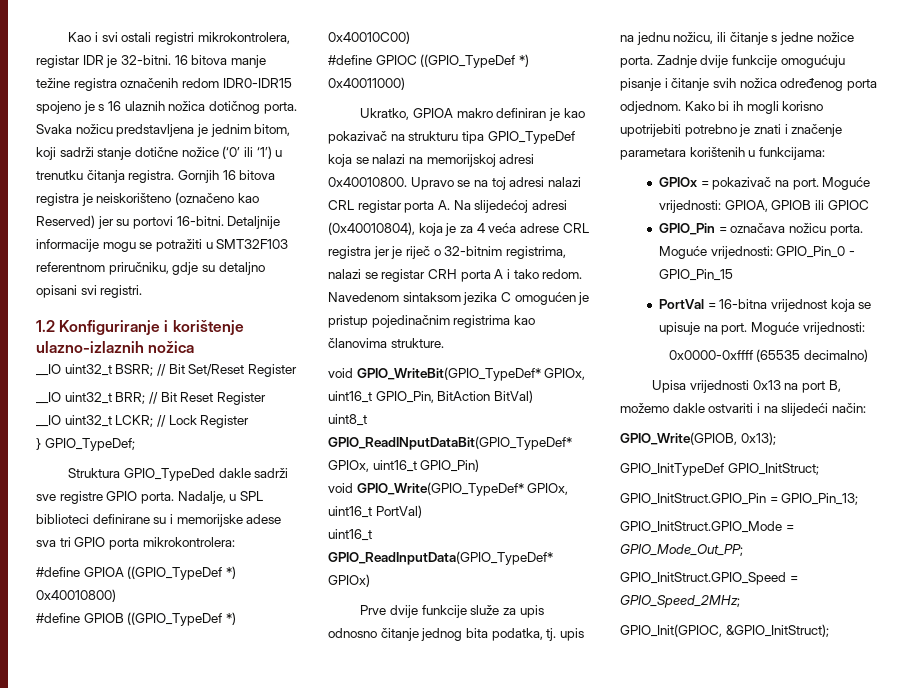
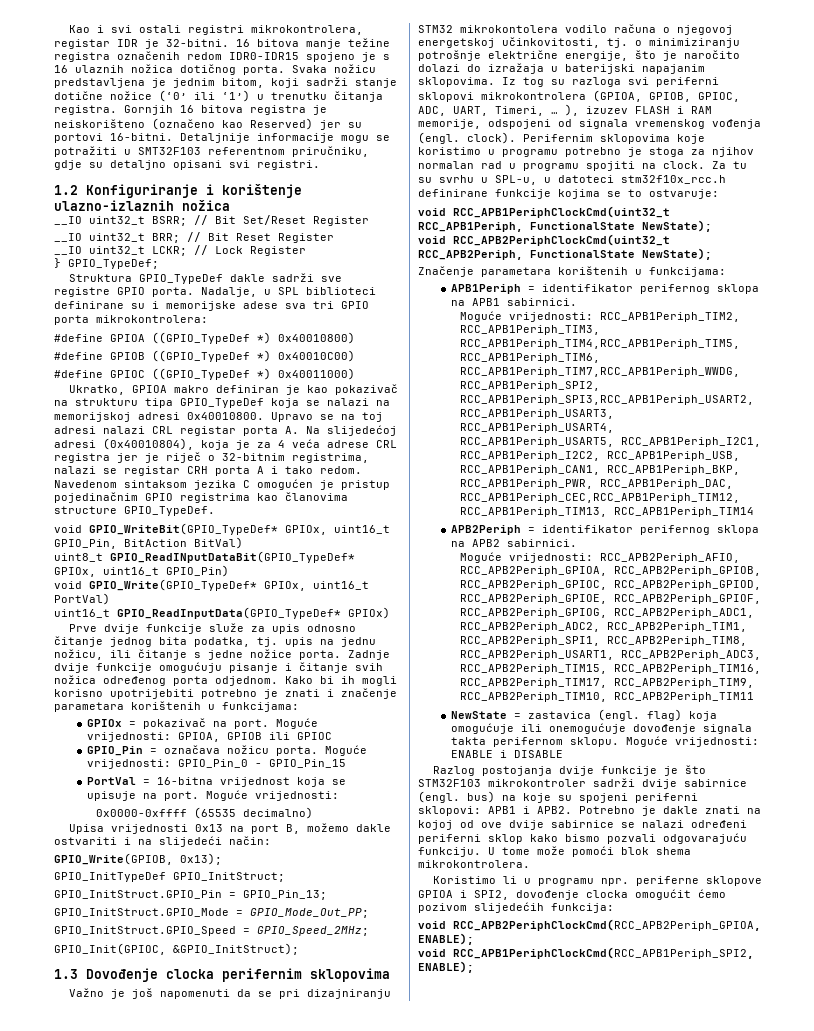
- Struktura GPIO_TypeDed dakle sadrži sve registre GPIO porta.
+ Struktura GPIO_TypeDef dakle sadrži sve registre GPIO porta.
- Navedenom sintaksom jezika C omogućen je pristup pojedinačnim registrima kao članovima strukture.
+ Navedenom sintaksom jezika C omogućen je pristup pojedinačnim GPIO registrima kao članovima structure GPIO_TypeDef.
+ 1.3 Dovođenje clocka perifernim sklopovima
+ Važno je još napomenuti da se pri dizajniranju STM32 mikrokontolera vodilo računa o njegovoj energetskoj učinkovitosti, tj. o minimiziranju potrošnje električne energije, što je naročito dolazi do izražaja u baterijski napajanim sklopovima. Iz tog su razloga svi periferni sklopovi mikrokontrolera (GPIOA, GPIOB, GPIOC, ADC, UART, Timeri, … ), izuzev FLASH i RAM memorije, odspojeni od signala vremenskog vođenja (engl. clock). Perifernim sklopovima koje koristimo u programu potrebno je stoga za njihov normalan rad u programu spojiti na clock. Za tu su svrhu u SPL-u, u datoteci stm32f10x_rcc.h definirane funkcije kojima se to ostvaruje:
+ void RCC_APB1PeriphClockCmd(uint32_t RCC_APB1Periph, FunctionalState NewState);
+ void RCC_APB2PeriphClockCmd(uint32_t RCC_APB2Periph, FunctionalState NewState);
+ Značenje parametara korištenih u funkcijama:
+ APB1Periph = identifikator perifernog sklopa na APB1 sabirnici.
+ Moguće vrijednosti: RCC_APB1Periph_TIM2, RCC_APB1Periph_TIM3, RCC_APB1Periph_TIM4,RCC_APB1Periph_TIM5, RCC_APB1Periph_TIM6, RCC_APB1Periph_TIM7,RCC_APB1Periph_WWDG, RCC_APB1Periph_SPI2, RCC_APB1Periph_SPI3,RCC_APB1Periph_USART2, RCC_APB1Periph_USART3, RCC_APB1Periph_USART4, RCC_APB1Periph_USART5, RCC_APB1Periph_I2C1, RCC_APB1Periph_I2C2, RCC_APB1Periph_USB, RCC_APB1Periph_CAN1, RCC_APB1Periph_BKP, RCC_APB1Periph_PWR, RCC_APB1Periph_DAC, RCC_APB1Periph_CEC,RCC_APB1Periph_TIM12, RCC_APB1Periph_TIM13, RCC_APB1Periph_TIM14
+ APB2Periph = identifikator perifernog sklopa na APB2 sabirnici.
+ Moguće vrijednosti: RCC_APB2Periph_AFIO, RCC_APB2Periph_GPIOA, RCC_APB2Periph_GPIOB, RCC_APB2Periph_GPIOC, RCC_APB2Periph_GPIOD, RCC_APB2Periph_GPIOE, RCC_APB2Periph_GPIOF, RCC_APB2Periph_GPIOG, RCC_APB2Periph_ADC1, RCC_APB2Periph_ADC2, RCC_APB2Periph_TIM1, RCC_APB2Periph_SPI1, RCC_APB2Periph_TIM8, RCC_APB2Periph_USART1, RCC_APB2Periph_ADC3, RCC_APB2Periph_TIM15, RCC_APB2Periph_TIM16, RCC_APB2Periph_TIM17, RCC_APB2Periph_TIM9, RCC_APB2Periph_TIM10, RCC_APB2Periph_TIM11
+ NewState = zastavica (engl. flag) koja omogućuje ili onemogućuje dovođenje signala takta perifernom sklopu. Moguće vrijednosti: ENABLE i DISABLE
+ Razlog postojanja dvije funkcije je što STM32F103 mikrokontroler sadrži dvije sabirnice (engl. bus) na koje su spojeni periferni sklopovi: APB1 i APB2. Potrebno je dakle znati na kojoj od ove dvije sabirnice se nalazi određeni periferni sklop kako bismo pozvali odgovarajuću funkciju. U tome može pomoći blok shema mikrokontrolera.
+ Koristimo li u programu npr. periferne sklopove GPIOA i SPI2, dovođenje clocka omogućit ćemo pozivom slijedećih funkcija:
+ void RCC_APB2PeriphClockCmd(RCC_APB2Periph_GPIOA, ENABLE);
+ void RCC_APB1PeriphClockCmd(RCC_APB1Periph_SPI2, ENABLE);

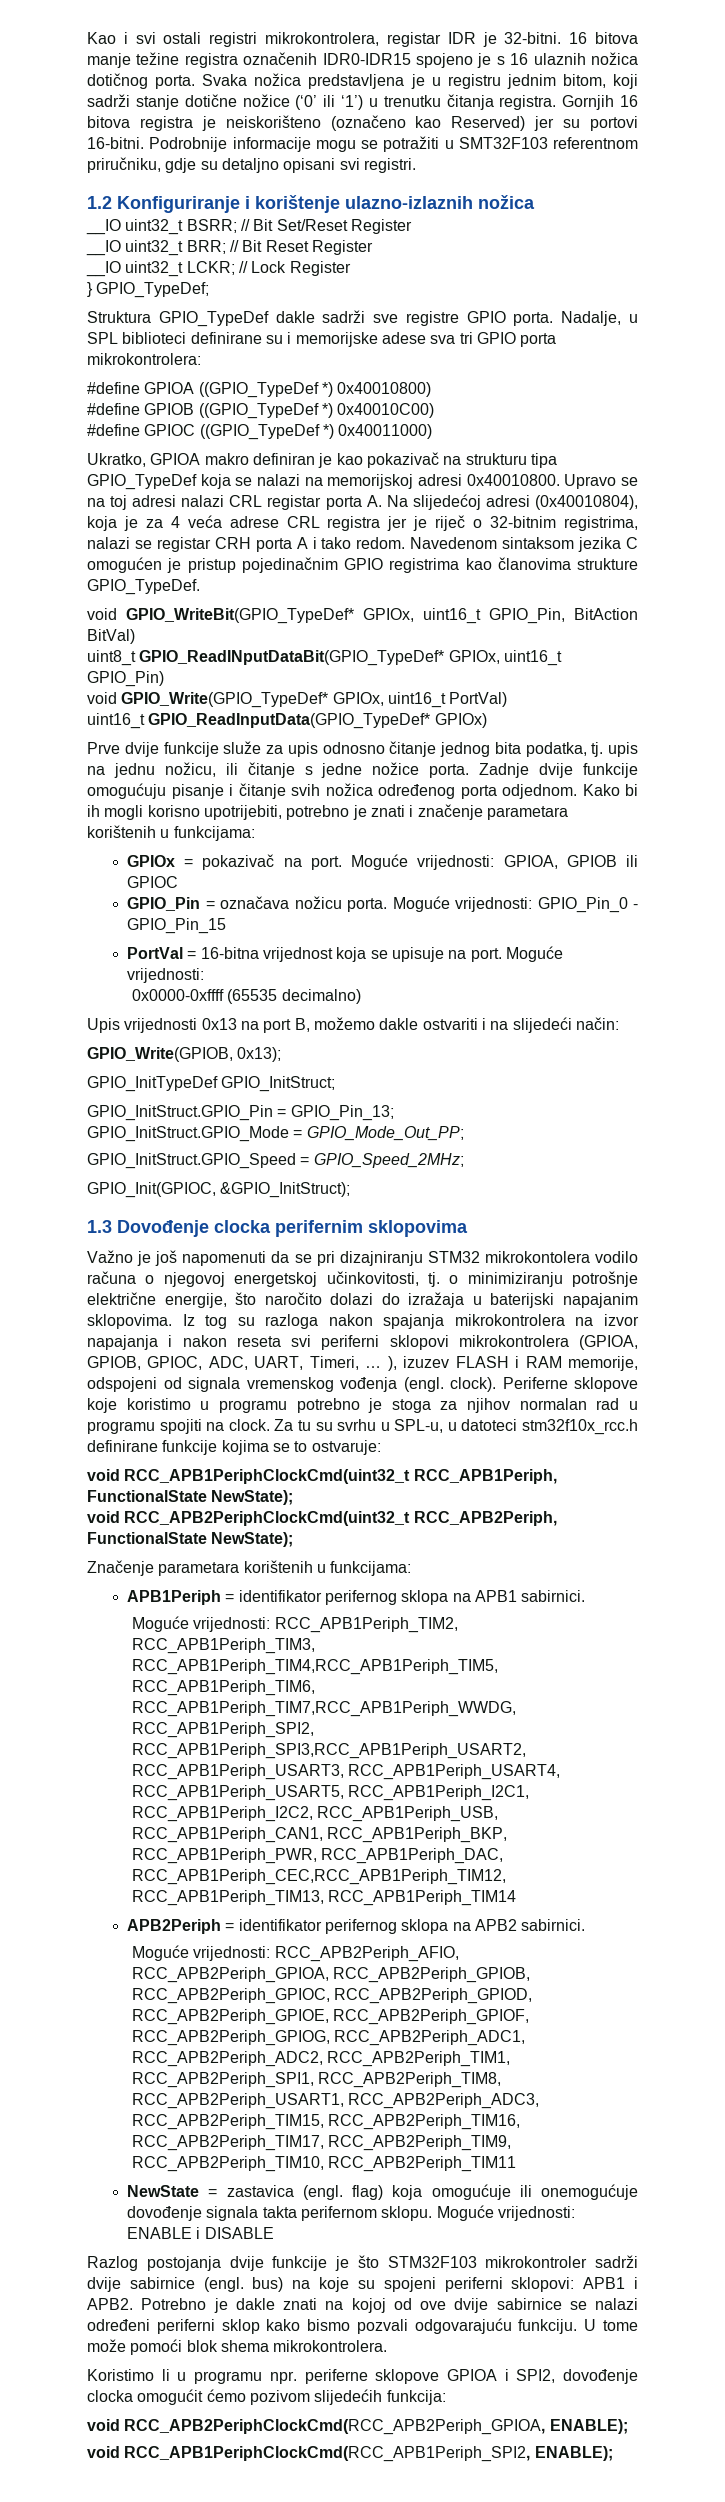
- 16 bitova manje težine registra označenih redom IDR0-IDR15 spojeno je s 16 ulaznih nožica dotičnog porta.
+ 16 bitova manje težine registra označenih IDR0-IDR15 spojeno je s 16 ulaznih nožica dotičnog porta.
- Svaka nožicu predstavljena je jednim bitom, koji sadrži stanje dotične nožice (‘0’ ili ‘1’) u trenutku čitanja registra.
+ Svaka nožica predstavljena je u registru jednim bitom, koji sadrži stanje dotične nožice (‘0’ ili ‘1’) u trenutku čitanja registra.
- Detaljnije informacije mogu se potražiti u SMT32F103 referentnom priručniku, gdje su detaljno opisani svi registri.
+ Podrobnije informacije mogu se potražiti u SMT32F103 referentnom priručniku, gdje su detaljno opisani svi registri.
- Navedenom sintaksom jezika C omogućen je pristup pojedinačnim GPIO registrima kao članovima structure GPIO_TypeDef.
+ Navedenom sintaksom jezika C omogućen je pristup pojedinačnim GPIO registrima kao članovima strukture GPIO_TypeDef.
- Kako bi ih mogli korisno upotrijebiti potrebno je znati i značenje parametara korištenih u funkcijama:
+ Kako bi ih mogli korisno upotrijebiti, potrebno je znati i značenje parametara korištenih u funkcijama:
- Upisa vrijednosti 0x13 na port B, možemo dakle ostvariti i na slijedeći način:
+ Upis vrijednosti 0x13 na port B, možemo dakle ostvariti i na slijedeći način:
- Važno je još napomenuti da se pri dizajniranju STM32 mikrokontolera vodilo računa o njegovoj energetskoj učinkovitosti, tj. o minimiziranju potrošnje električne energije, što je naročito dolazi do izražaja u baterijski napajanim sklopovima.
+ Važno je još napomenuti da se pri dizajniranju STM32 mikrokontolera vodilo računa o njegovoj energetskoj učinkovitosti, tj. o minimiziranju potrošnje električne energije, što naročito dolazi do izražaja u baterijski napajanim sklopovima.
- Iz tog su razloga svi periferni sklopovi mikrokontrolera (GPIOA, GPIOB, GPIOC, ADC, UART, Timeri, … ), izuzev FLASH i RAM memorije, odspojeni od signala vremenskog vođenja (engl. clock).
+ Iz tog su razloga nakon spajanja mikrokontrolera na izvor napajanja i nakon reseta svi periferni sklopovi mikrokontrolera (GPIOA, GPIOB, GPIOC, ADC, UART, Timeri, … ), izuzev FLASH i RAM memorije, odspojeni od signala vremenskog vođenja (engl. clock).
- Perifernim sklopovima koje koristimo u programu potrebno je stoga za njihov normalan rad u programu spojiti na clock.
+ Periferne sklopove koje koristimo u programu potrebno je stoga za njihov normalan rad u programu spojiti na clock.

